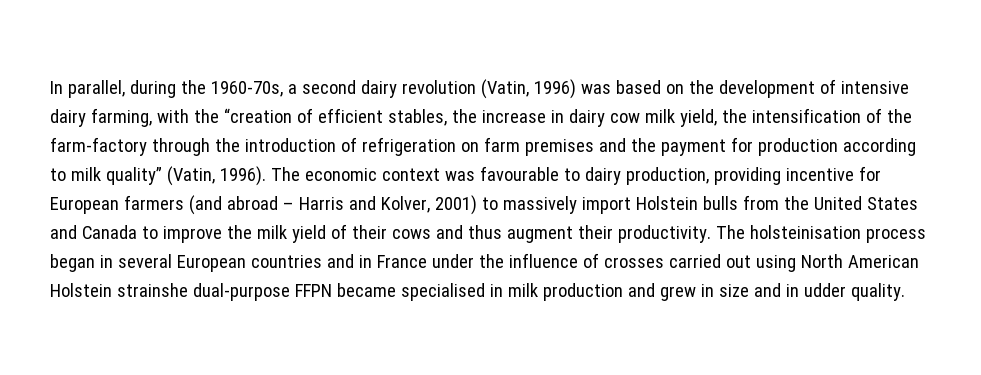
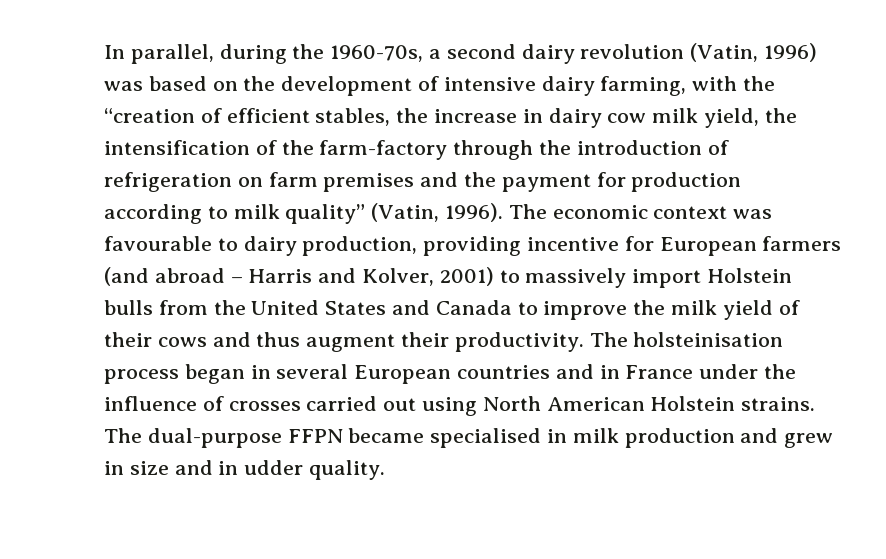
- The holsteinisation process began in several European countries and in France under the influence of crosses carried out using North American Holstein strainshe dual-purpose FFPN became specialised in milk production and grew in size and in udder quality.
+ The holsteinisation process began in several European countries and in France under the influence of crosses carried out using North American Holstein strains. The dual-purpose FFPN became specialised in milk production and grew in size and in udder quality.

